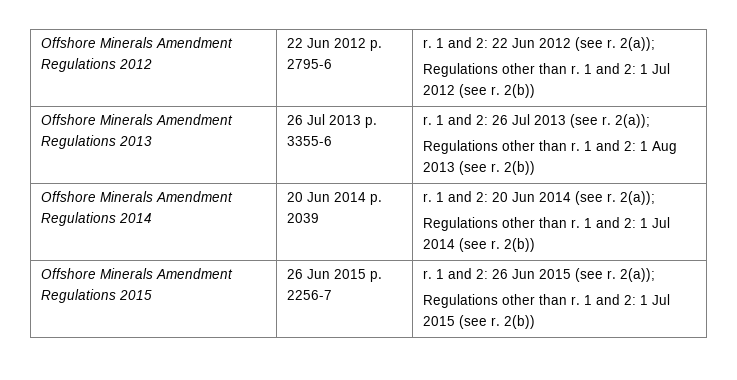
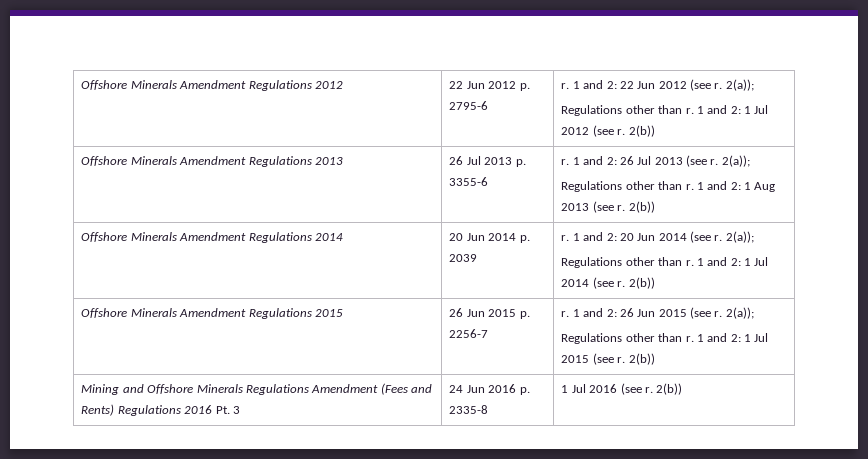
+ Mining and Offshore Minerals Regulations Amendment (Fees and Rents) Regulations 2016 Pt. 3 | 24 Jun 2016 p. 2335-8 | 1 Jul 2016 (see r. 2(b))

